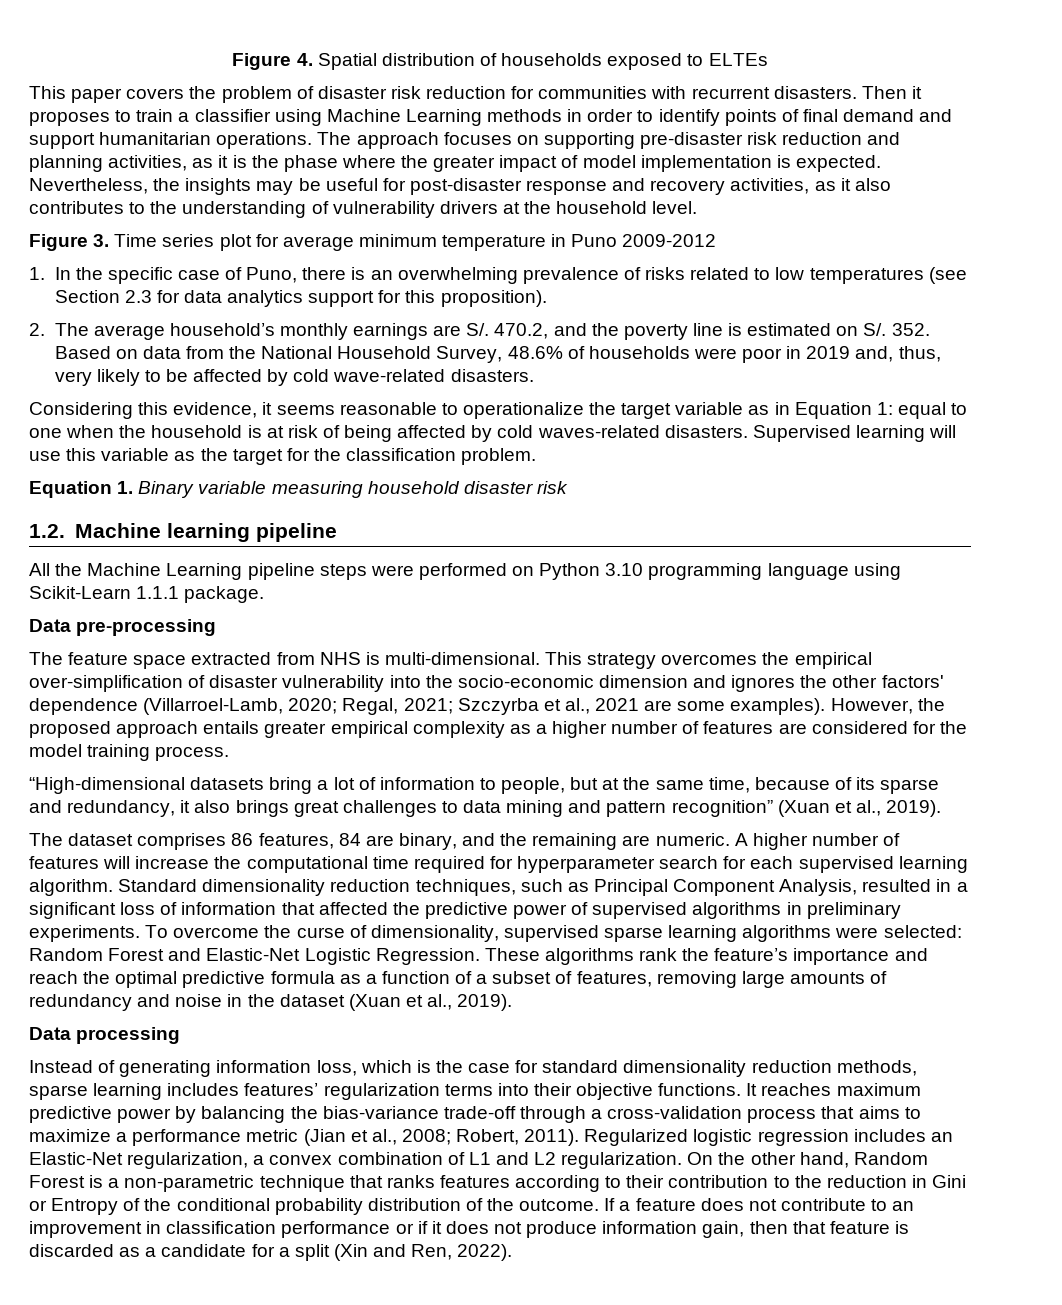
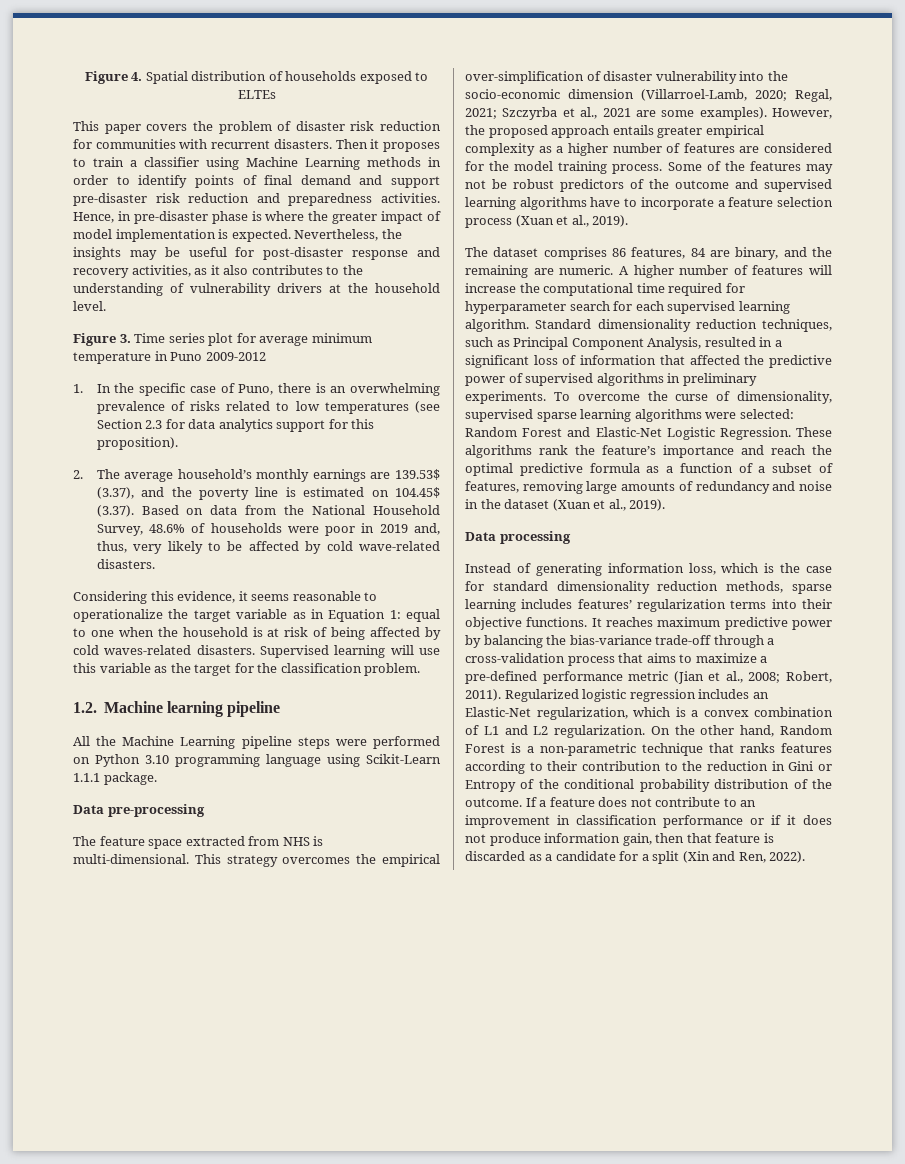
- Then it proposes to train a classifier using Machine Learning methods in order to identify points of final demand and support humanitarian operations. The approach focuses on supporting pre-disaster risk reduction and planning activities, as it is the phase where the greater impact of model implementation is expected.
+ Then it proposes to train a classifier using Machine Learning methods in order to identify points of final demand and support pre-disaster risk reduction and preparedness activities. Hence, in pre-disaster phase is where the greater impact of model implementation is expected.
- 2. The average household’s monthly earnings are S/. 470.2, and the poverty line is estimated on S/. 352. Based on data from the National Household Survey, 48.6% of households were poor in 2019 and, thus, very likely to be affected by cold wave-related disasters.
+ 2. The average household’s monthly earnings are 139.53$ (3.37), and the poverty line is estimated on 104.45$ (3.37). Based on data from the National Household Survey, 48.6% of households were poor in 2019 and, thus, very likely to be affected by cold wave-related disasters.
- Equation 1. Binary variable measuring household disaster risk
- This strategy overcomes the empirical over-simplification of disaster vulnerability into the socio-economic dimension and ignores the other factors' dependence (Villarroel-Lamb, 2020; Regal, 2021; Szczyrba et al., 2021 are some examples).
+ This strategy overcomes the empirical over-simplification of disaster vulnerability into the socio-economic dimension (Villarroel-Lamb, 2020; Regal, 2021; Szczyrba et al., 2021 are some examples).
- However, the proposed approach entails greater empirical complexity as a higher number of features are considered for the model training process.
- “High-dimensional datasets bring a lot of information to people, but at the same time, because of its sparse and redundancy, it also brings great challenges to data mining and pattern recognition” (Xuan et al., 2019).
+ However, the proposed approach entails greater empirical complexity as a higher number of features are considered for the model training process. Some of the features may not be robust predictors of the outcome and supervised learning algorithms have to incorporate a feature selection process (Xuan et al., 2019).
- It reaches maximum predictive power by balancing the bias-variance trade-off through a cross-validation process that aims to maximize a performance metric (Jian et al., 2008; Robert, 2011).
+ It reaches maximum predictive power by balancing the bias-variance trade-off through a cross-validation process that aims to maximize a pre-defined performance metric (Jian et al., 2008; Robert, 2011).
- Regularized logistic regression includes an Elastic-Net regularization, a convex combination of L1 and L2 regularization.
+ Regularized logistic regression includes an Elastic-Net regularization, which is a convex combination of L1 and L2 regularization.

